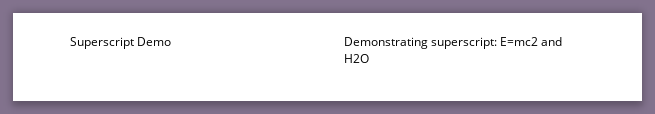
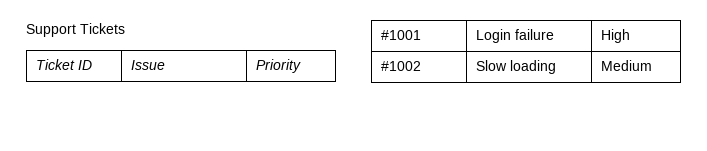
- Superscript Demo
- Demonstrating superscript: E=mc2 and H2O
+ Support Tickets
+ Ticket ID | Issue | Priority
+ #1001 | Login failure | High
+ #1002 | Slow loading | Medium

